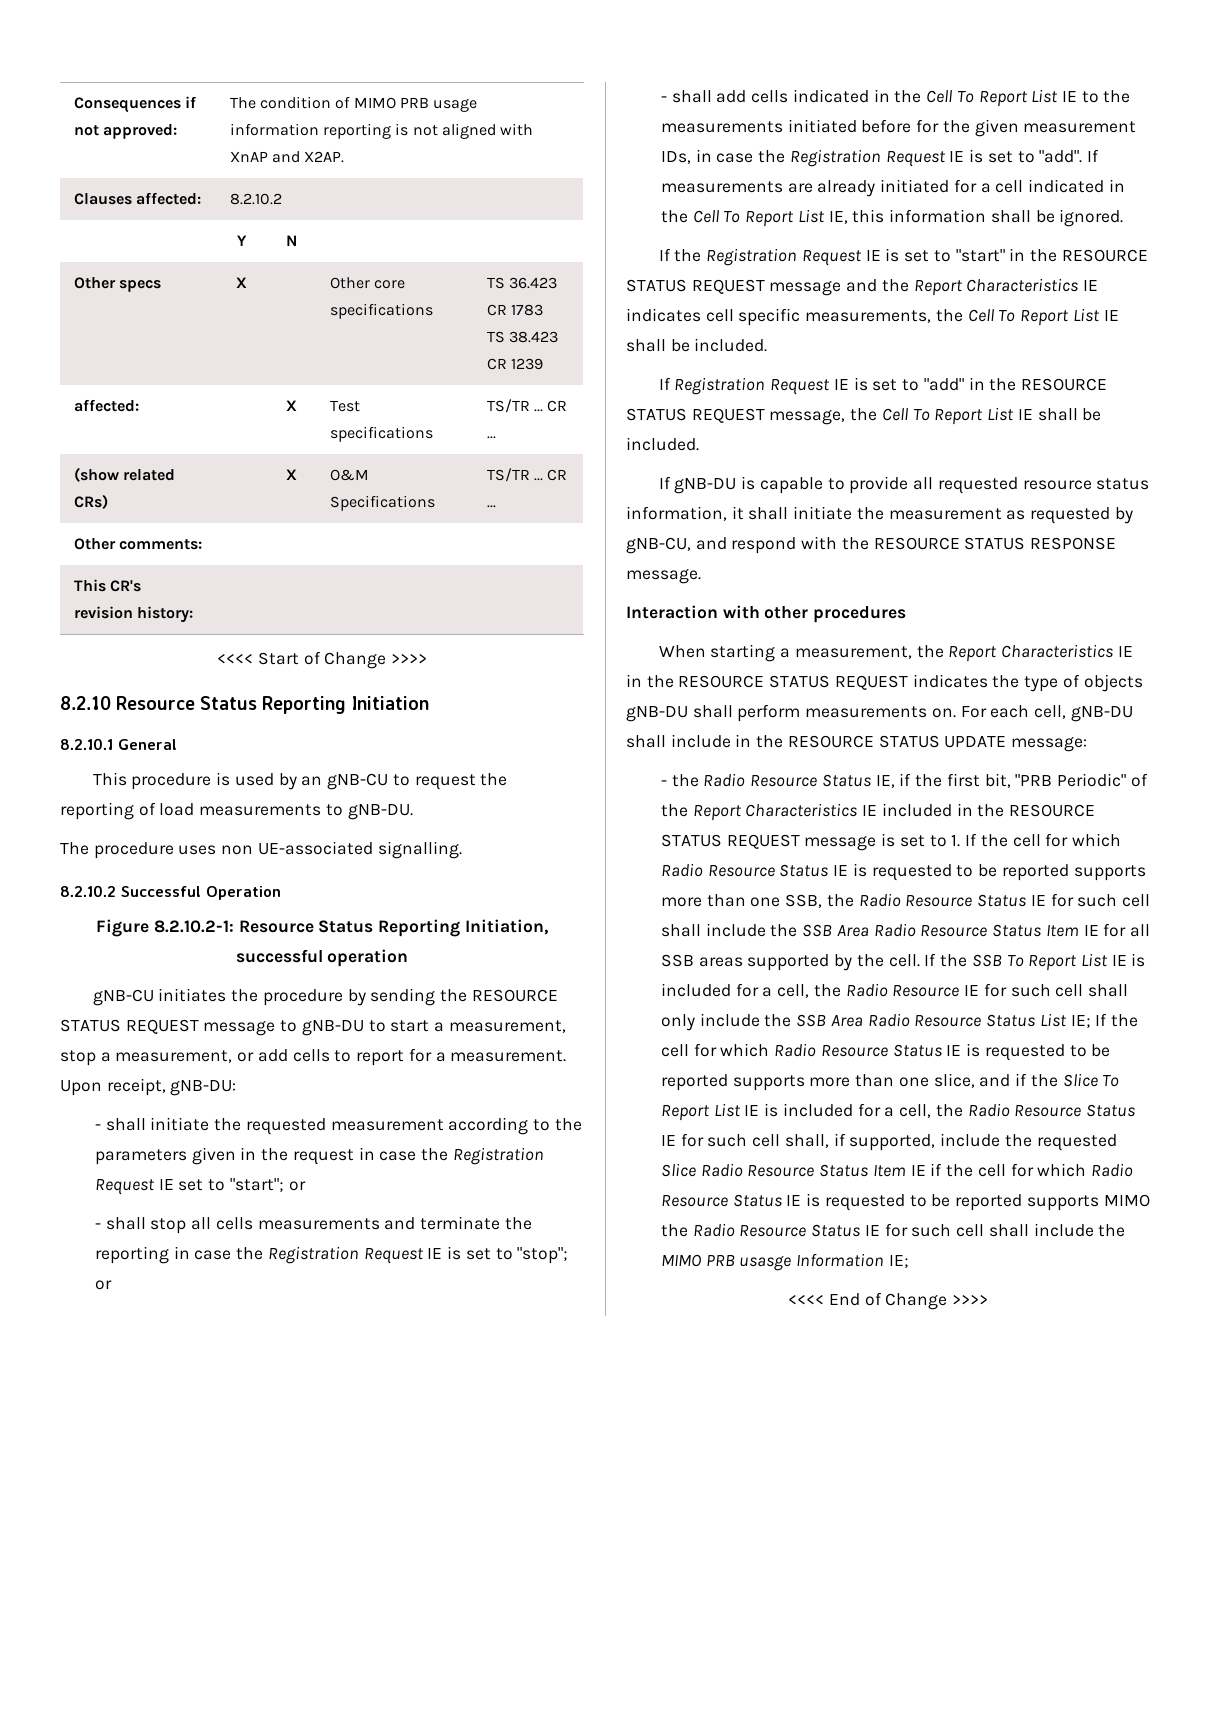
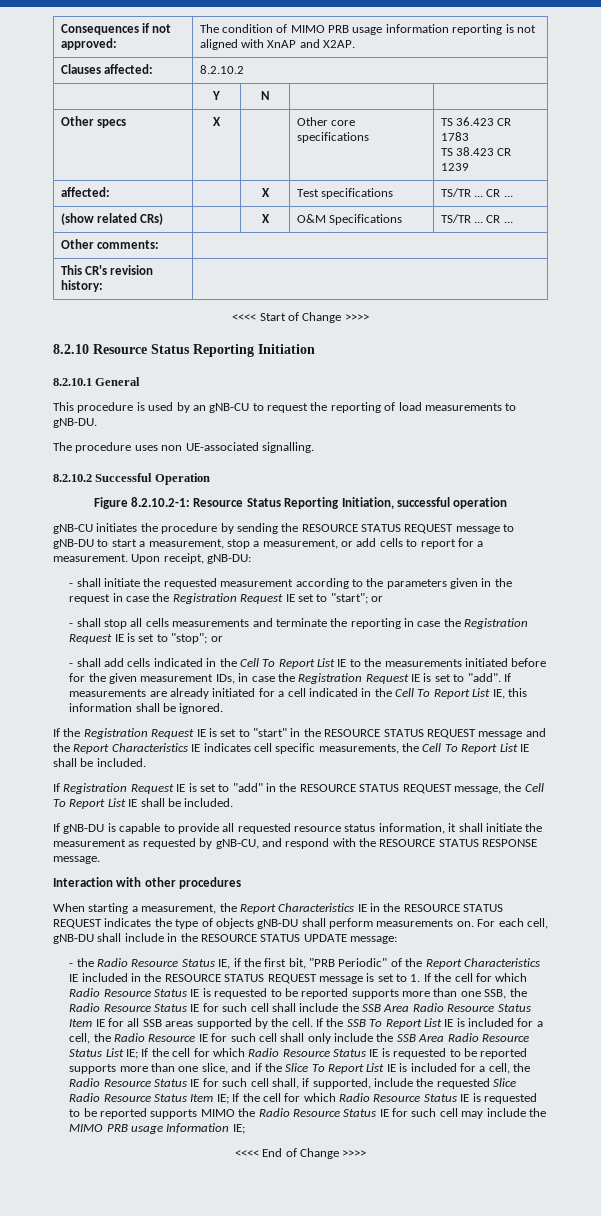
- If the cell for which Radio Resource Status IE is requested to be reported supports more than one slice, and if the Slice To Report List IE is included for a cell, the Radio Resource Status IE for such cell shall, if supported, include the requested Slice Radio Resource Status Item IE if the cell for which Radio Resource Status IE is requested to be reported supports MIMO the Radio Resource Status IE for such cell shall include the MIMO PRB usasge Information IE;
+ If the cell for which Radio Resource Status IE is requested to be reported supports more than one slice, and if the Slice To Report List IE is included for a cell, the Radio Resource Status IE for such cell shall, if supported, include the requested Slice Radio Resource Status Item IE; If the cell for which Radio Resource Status IE is requested to be reported supports MIMO the Radio Resource Status IE for such cell may include the MIMO PRB usage Information IE;

